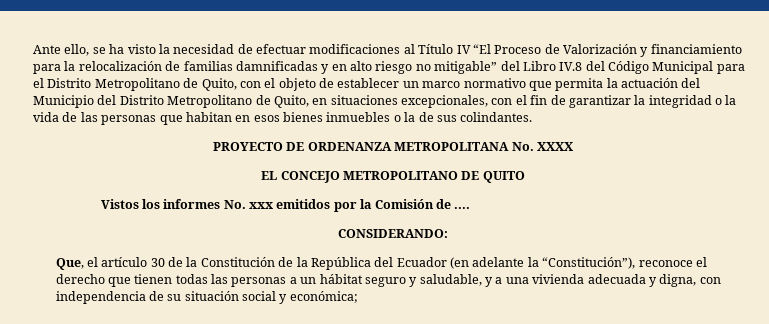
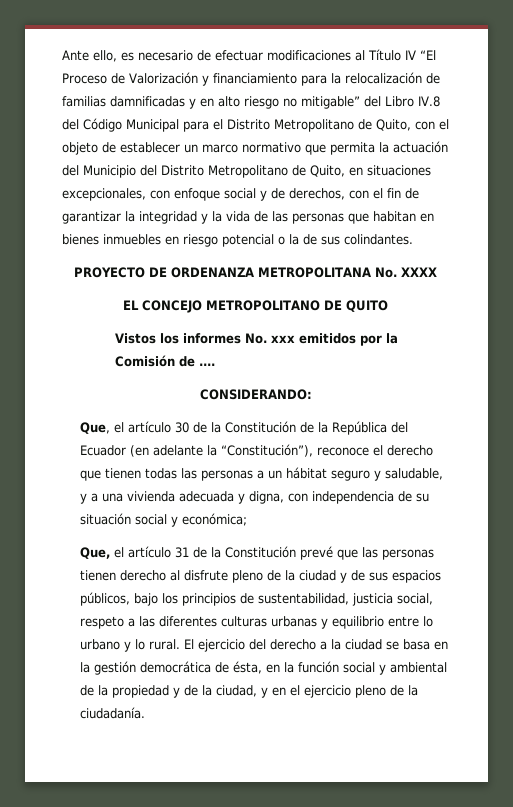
- Ante ello, se ha visto la necesidad de efectuar modificaciones al Título IV “El Proceso de Valorización y financiamiento para la relocalización de familias damnificadas y en alto riesgo no mitigable” del Libro IV.8 del Código Municipal para el Distrito Metropolitano de Quito, con el objeto de establecer un marco normativo que permita la actuación del Municipio del Distrito Metropolitano de Quito, en situaciones excepcionales, con el fin de garantizar la integridad o la vida de las personas que habitan en esos bienes inmuebles o la de sus colindantes.
+ Ante ello, es necesario de efectuar modificaciones al Título IV “El Proceso de Valorización y financiamiento para la relocalización de familias damnificadas y en alto riesgo no mitigable” del Libro IV.8 del Código Municipal para el Distrito Metropolitano de Quito, con el objeto de establecer un marco normativo que permita la actuación del Municipio del Distrito Metropolitano de Quito, en situaciones excepcionales, con enfoque social y de derechos, con el fin de garantizar la integridad y la vida de las personas que habitan en bienes inmuebles en riesgo potencial o la de sus colindantes.
+ Que, el artículo 31 de la Constitución prevé que las personas tienen derecho al disfrute pleno de la ciudad y de sus espacios públicos, bajo los principios de sustentabilidad, justicia social, respeto a las diferentes culturas urbanas y equilibrio entre lo urbano y lo rural. El ejercicio del derecho a la ciudad se basa en la gestión democrática de ésta, en la función social y ambiental de la propiedad y de la ciudad, y en el ejercicio pleno de la ciudadanía.

